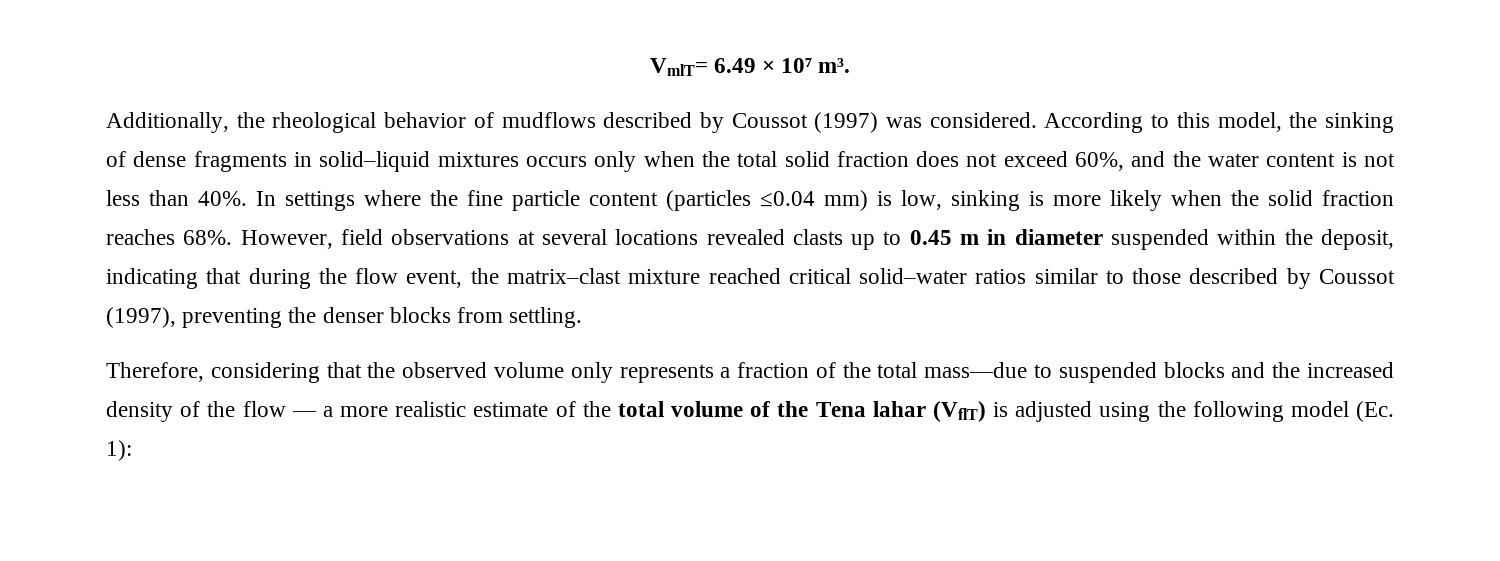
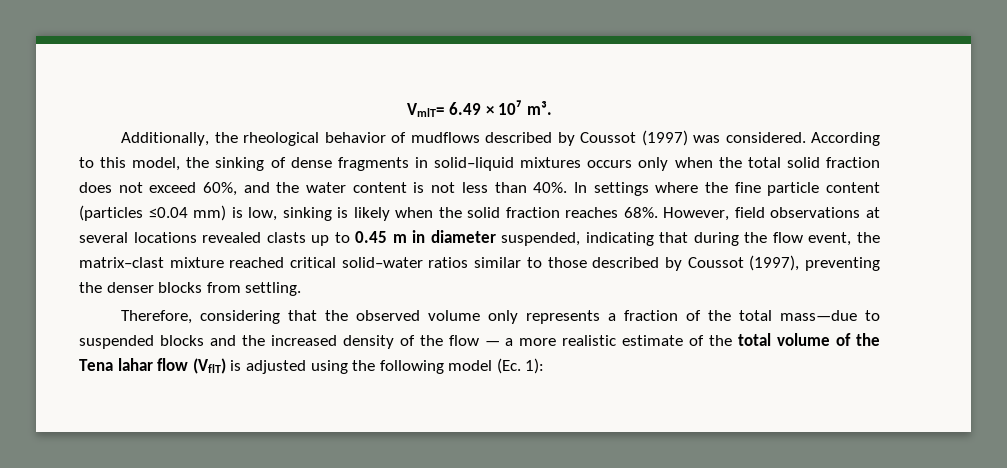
- In settings where the fine particle content (particles ≤0.04 mm) is low, sinking is more likely when the solid fraction reaches 68%.
+ In settings where the fine particle content (particles ≤0.04 mm) is low, sinking is likely when the solid fraction reaches 68%.
- However, field observations at several locations revealed clasts up to 0.45 m in diameter suspended within the deposit, indicating that during the flow event, the matrix–clast mixture reached critical solid–water ratios similar to those described by Coussot (1997), preventing the denser blocks from settling.
+ However, field observations at several locations revealed clasts up to 0.45 m in diameter suspended, indicating that during the flow event, the matrix–clast mixture reached critical solid–water ratios similar to those described by Coussot (1997), preventing the denser blocks from settling.
- Therefore, considering that the observed volume only represents a fraction of the total mass—due to suspended blocks and the increased density of the flow — a more realistic estimate of the total volume of the Tena lahar (VflT) is adjusted using the following model (Ec. 1):
+ Therefore, considering that the observed volume only represents a fraction of the total mass—due to suspended blocks and the increased density of the flow — a more realistic estimate of the total volume of the Tena lahar flow (VflT) is adjusted using the following model (Ec. 1):

